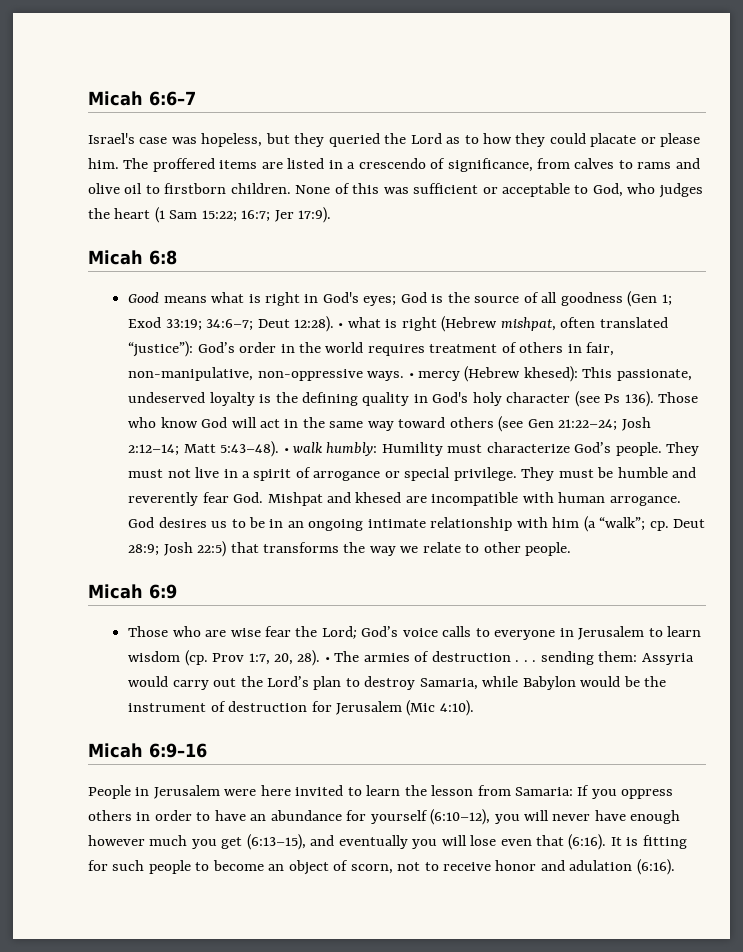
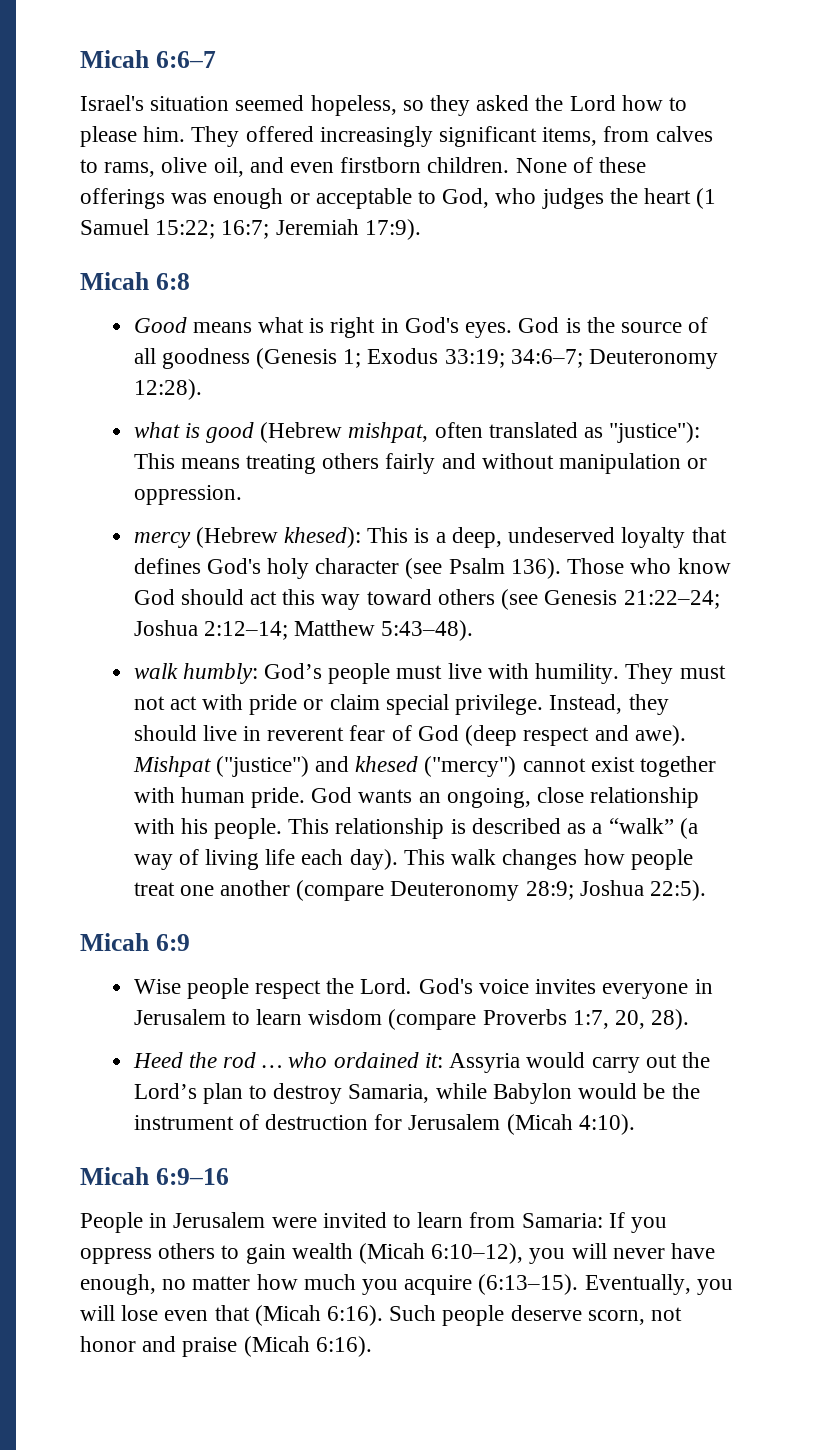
- Israel's case was hopeless, but they queried the Lord as to how they could placate or please him. The proffered items are listed in a crescendo of significance, from calves to rams and olive oil to firstborn children. None of this was sufficient or acceptable to God, who judges the heart (1 Sam 15:22; 16:7; Jer 17:9).
+ Israel's situation seemed hopeless, so they asked the Lord how to please him. They offered increasingly significant items, from calves to rams, olive oil, and even firstborn children. None of these offerings was enough or acceptable to God, who judges the heart (1 Samuel 15:22; 16:7; Jeremiah 17:9).
- Good means what is right in God's eyes; God is the source of all goodness (Gen 1; Exod 33:19; 34:6–7; Deut 12:28). • what is right (Hebrew mishpat, often translated “justice”): God’s order in the world requires treatment of others in fair, non-manipulative, non-oppressive ways. • mercy (Hebrew khesed): This passionate, undeserved loyalty is the defining quality in God's holy character (see Ps 136).
+ Good means what is right in God's eyes. God is the source of all goodness (Genesis 1; Exodus 33:19; 34:6–7; Deuteronomy 12:28).
+ what is good (Hebrew mishpat, often translated as "justice"): This means treating others fairly and without manipulation or oppression.
+ mercy (Hebrew khesed): This is a deep, undeserved loyalty that defines God's holy character (see Psalm 136).
- Those who know God will act in the same way toward others (see Gen 21:22–24; Josh 2:12–14; Matt 5:43–48). • walk humbly: Humility must characterize God’s people. They must not live in a spirit of arrogance or special privilege. They must be humble and reverently fear God. Mishpat and khesed are incompatible with human arrogance. God desires us to be in an ongoing intimate relationship with him (a “walk”; cp. Deut 28:9; Josh 22:5) that transforms the way we relate to other people.
+ Those who know God should act this way toward others (see Genesis 21:22–24; Joshua 2:12–14; Matthew 5:43–48).
+ walk humbly: God’s people must live with humility. They must not act with pride or claim special privilege. Instead, they should live in reverent fear of God (deep respect and awe). Mishpat ("justice") and khesed ("mercy") cannot exist together with human pride. God wants an ongoing, close relationship with his people. This relationship is described as a “walk” (a way of living life each day). This walk changes how people treat one another (compare Deuteronomy 28:9; Joshua 22:5).
  Micah 6:9
- Those who are wise fear the Lord; God’s voice calls to everyone in Jerusalem to learn wisdom (cp. Prov 1:7, 20, 28). • The armies of destruction . . . sending them: Assyria would carry out the Lord’s plan to destroy Samaria, while Babylon would be the instrument of destruction for Jerusalem (Mic 4:10).
+ Wise people respect the Lord. God's voice invites everyone in Jerusalem to learn wisdom (compare Proverbs 1:7, 20, 28).
+ Heed the rod … who ordained it: Assyria would carry out the Lord’s plan to destroy Samaria, while Babylon would be the instrument of destruction for Jerusalem (Micah 4:10).
- People in Jerusalem were here invited to learn the lesson from Samaria: If you oppress others in order to have an abundance for yourself (6:10–12), you will never have enough however much you get (6:13–15), and eventually you will lose even that (6:16). It is fitting for such people to become an object of scorn, not to receive honor and adulation (6:16).
+ People in Jerusalem were invited to learn from Samaria: If you oppress others to gain wealth (Micah 6:10–12), you will never have enough, no matter how much you acquire (6:13–15). Eventually, you will lose even that (Micah 6:16). Such people deserve scorn, not honor and praise (Micah 6:16).

